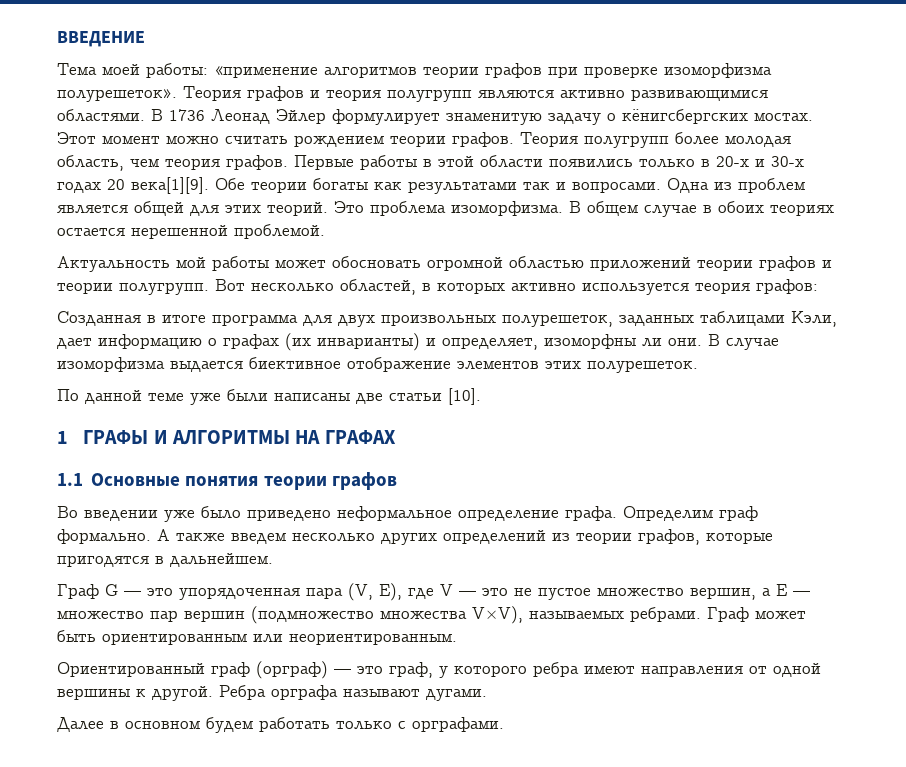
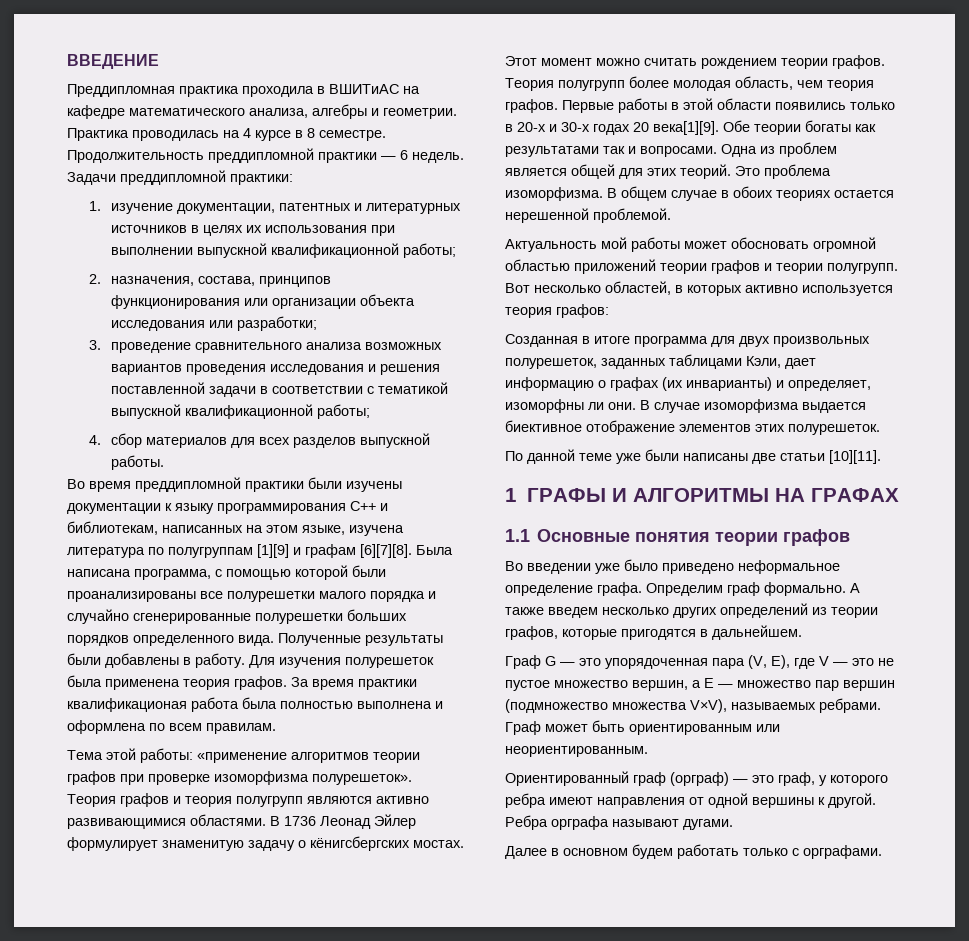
+ Преддипломная практика проходила в ВШИТиАС на кафедре математического анализа, алгебры и геометрии. Практика проводилась на 4 курсе в 8 семестре. Продолжительность преддипломной практики — 6 недель. Задачи преддипломной практики:
+ 1. изучение документации, патентных и литературных источников в целях их использования при выполнении выпускной квалификационной работы;
+ 2. назначения, состава, принципов функционирования или организации объекта исследования или разработки;
+ 3. проведение сравнительного анализа возможных вариантов проведения исследования и решения поставленной задачи в соответствии с тематикой выпускной квалификационной работы;
+ 4. сбор материалов для всех разделов выпускной работы.
+ Во время преддипломной практики были изучены документации к языку программирования C++ и библиотекам, написанных на этом языке, изучена литература по полугруппам [1][9] и графам [6][7][8]. Была написана программа, с помощью которой были проанализированы все полурешетки малого порядка и случайно сгенерированные полурешетки больших порядков определенного вида. Полученные результаты были добавлены в работу. Для изучения полурешеток была применена теория графов. За время практики квалификационая работа была полностью выполнена и оформлена по всем правилам.
- Тема моей работы: «применение алгоритмов теории графов при проверке изоморфизма полурешеток».
+ Тема этой работы: «применение алгоритмов теории графов при проверке изоморфизма полурешеток».
- По данной теме уже были написаны две статьи [10].
+ По данной теме уже были написаны две статьи [10][11].

